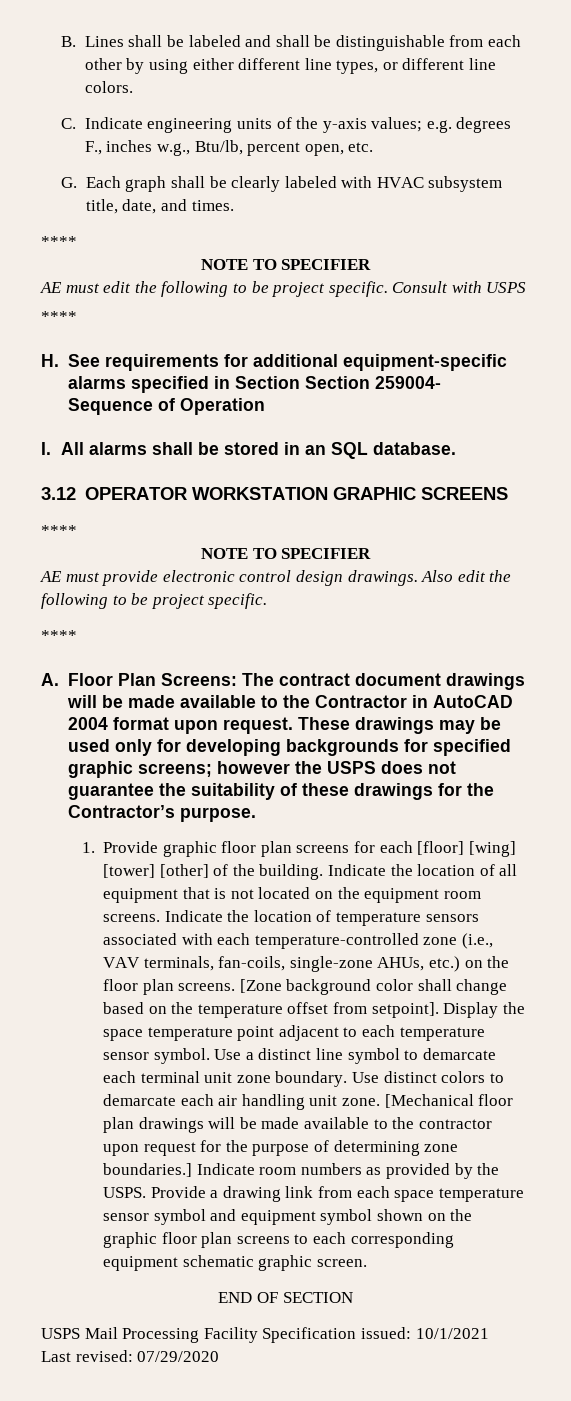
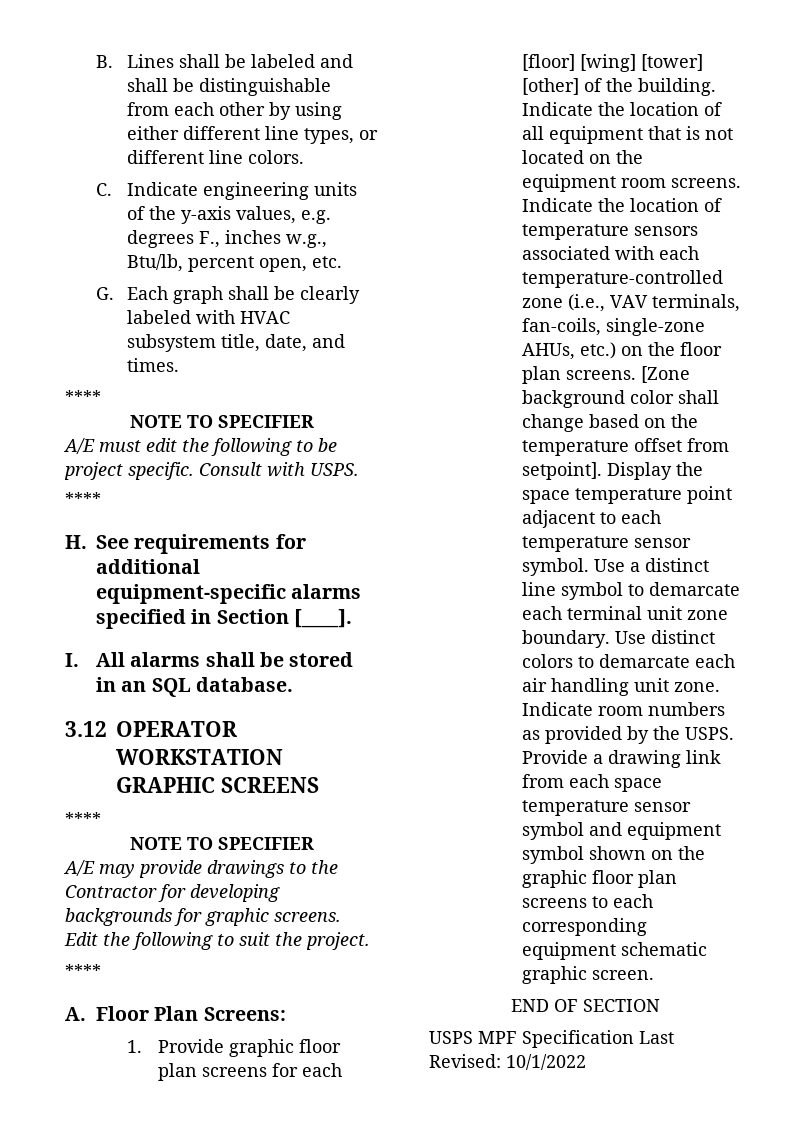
- C. Indicate engineering units of the y-axis values; e.g. degrees F., inches w.g., Btu/lb, percent open, etc.
+ C. Indicate engineering units of the y-axis values, e.g. degrees F., inches w.g., Btu/lb, percent open, etc.
- AE must edit the following to be project specific.
+ A/E must edit the following to be project specific.
- Consult with USPS
+ Consult with USPS.
- H. See requirements for additional equipment-specific alarms specified in Section Section 259004- Sequence of Operation
+ H. See requirements for additional equipment-specific alarms specified in Section [____].
- AE must provide electronic control design drawings. Also edit the following to be project specific.
+ A/E may provide drawings to the Contractor for developing backgrounds for graphic screens. Edit the following to suit the project.
- A. Floor Plan Screens: The contract document drawings will be made available to the Contractor in AutoCAD 2004 format upon request. These drawings may be used only for developing backgrounds for specified graphic screens; however the USPS does not guarantee the suitability of these drawings for the Contractor’s purpose.
+ A. Floor Plan Screens:
- [Mechanical floor plan drawings will be made available to the contractor upon request for the purpose of determining zone boundaries.]
- USPS Mail Processing Facility Specification issued: 10/1/2021
- Last revised: 07/29/2020
+ USPS MPF Specification Last Revised: 10/1/2022

